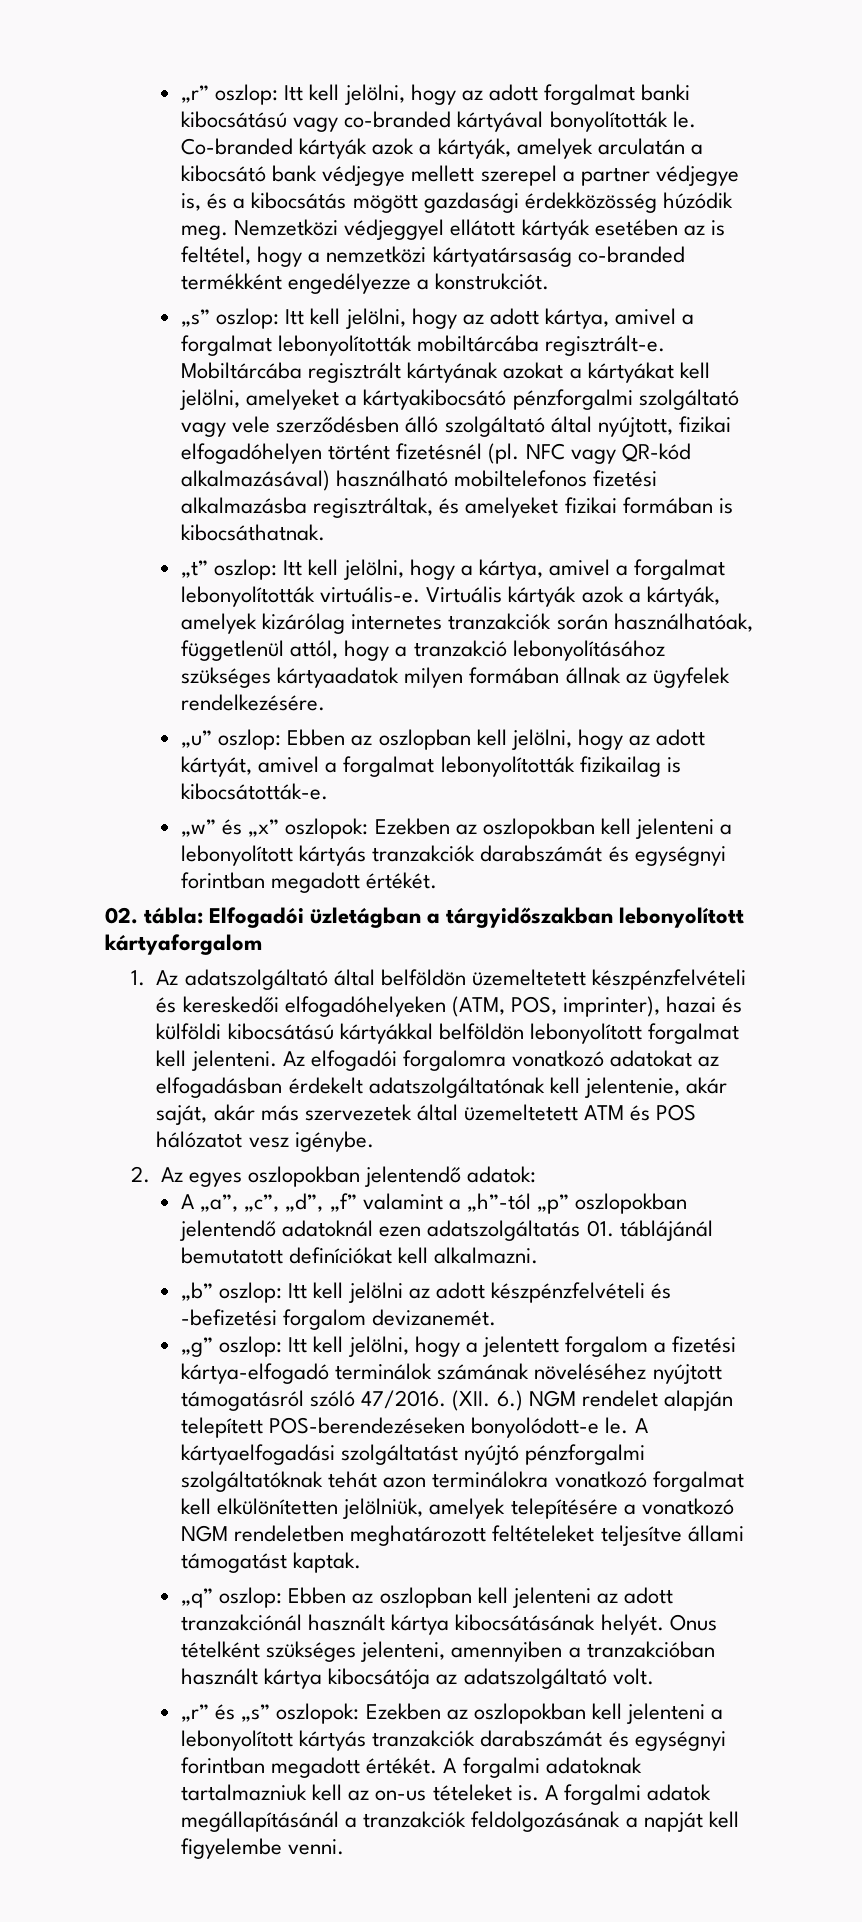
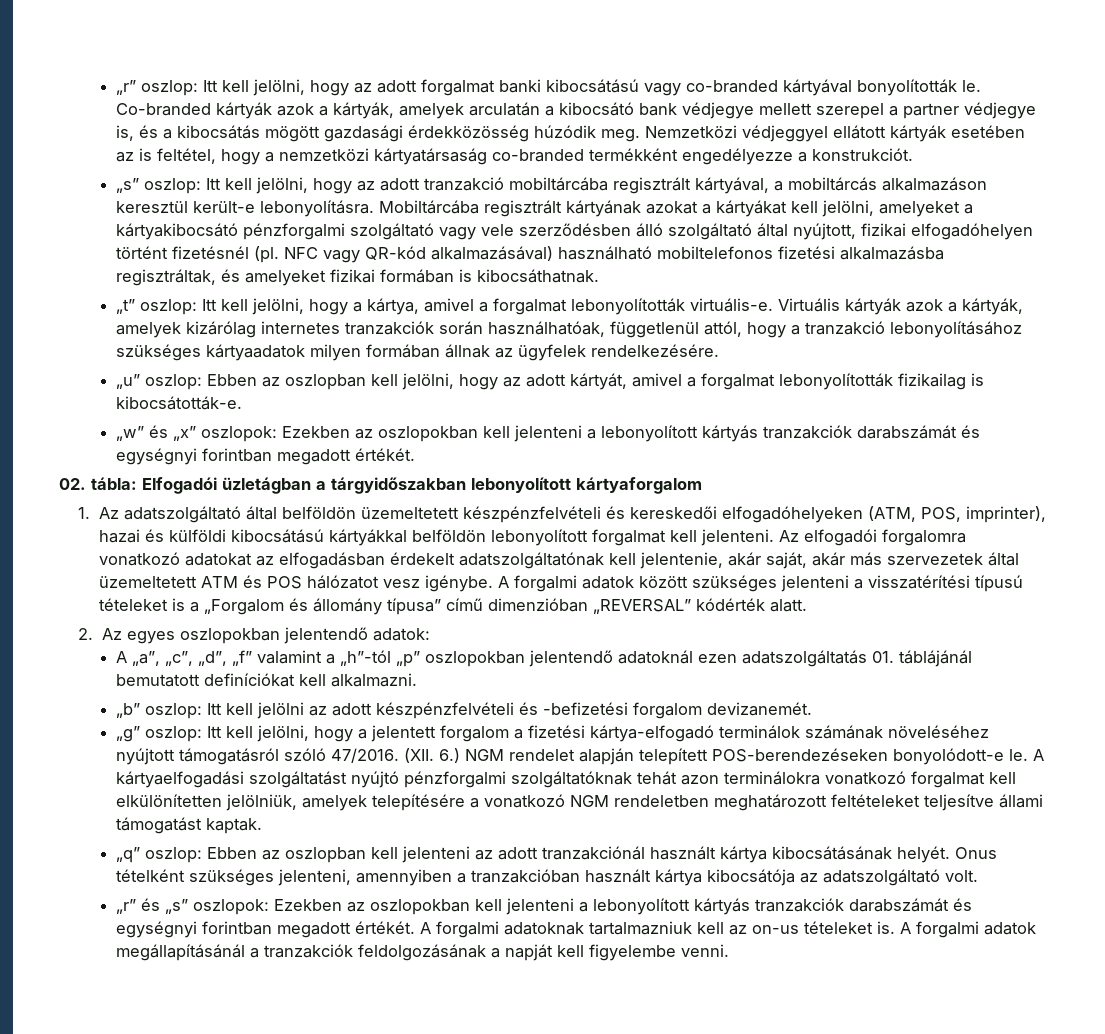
- „s” oszlop: Itt kell jelölni, hogy az adott kártya, amivel a forgalmat lebonyolították mobiltárcába regisztrált-e.
+ „s” oszlop: Itt kell jelölni, hogy az adott tranzakció mobiltárcába regisztrált kártyával, a mobiltárcás alkalmazáson keresztül került-e lebonyolításra.
+ A forgalmi adatok között szükséges jelenteni a visszatérítési típusú tételeket is a „Forgalom és állomány típusa” című dimenzióban „REVERSAL” kódérték alatt.

